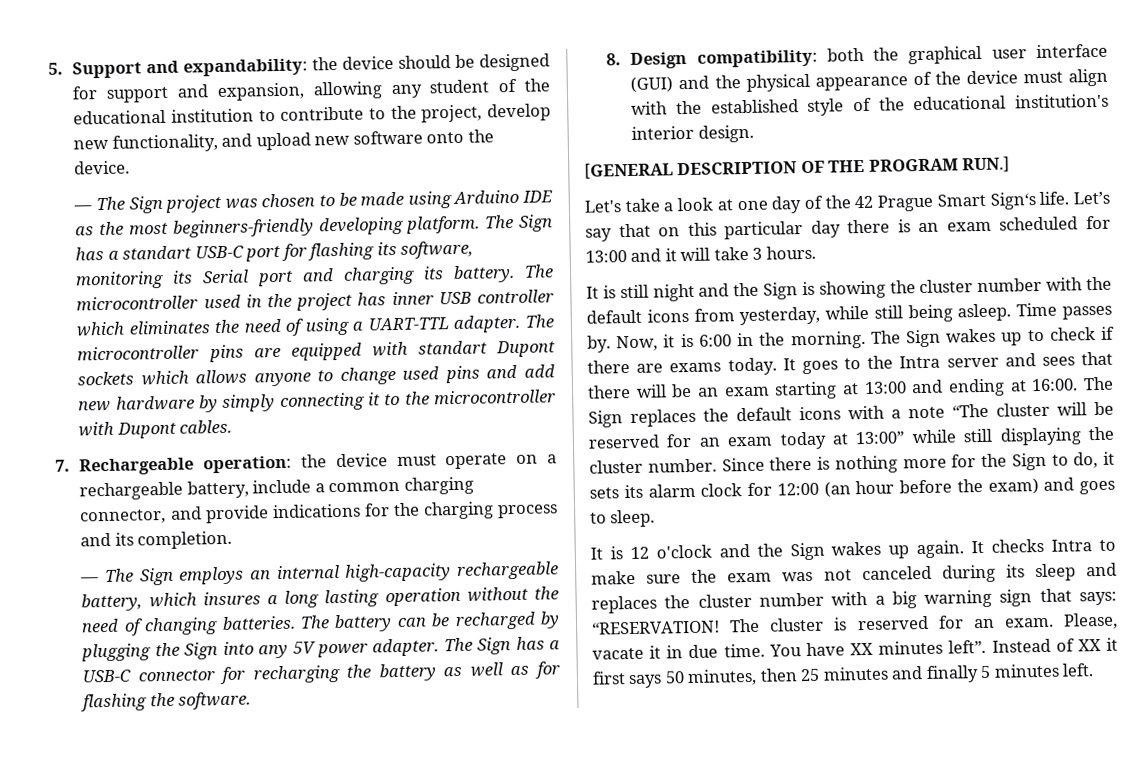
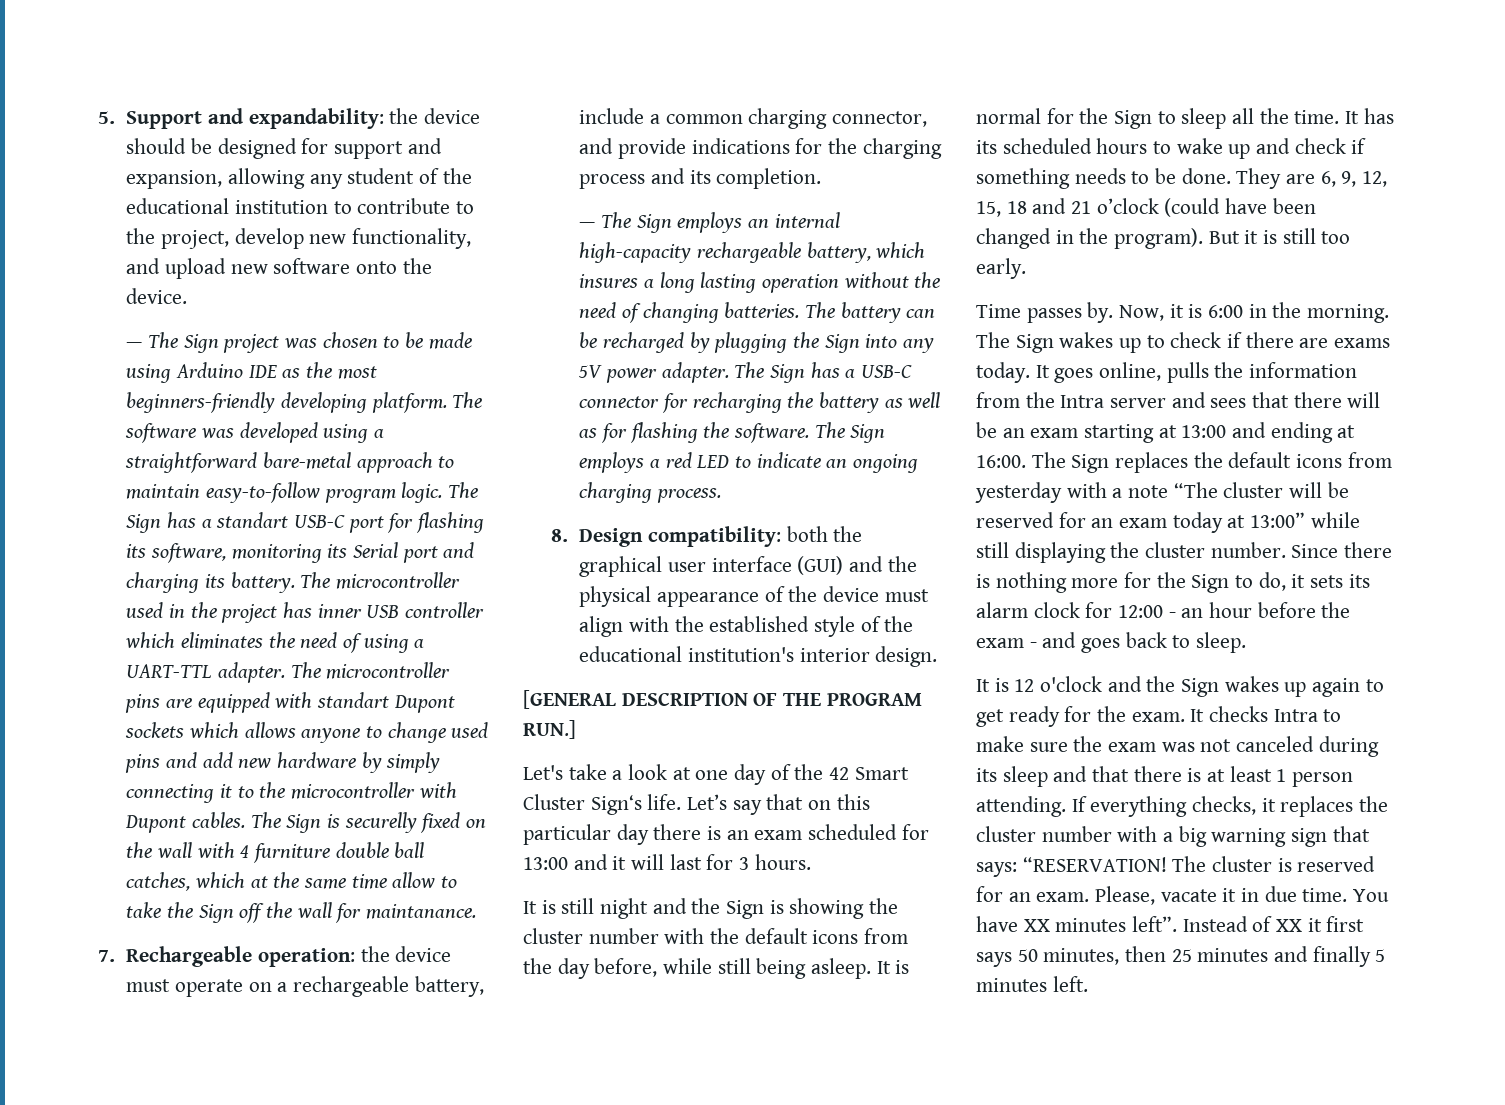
- The Sign has a standart USB-C port for flashing its software, monitoring its Serial port and charging its battery.
+ The software was developed using a straightforward bare-metal approach to maintain easy-to-follow program logic. The Sign has a standart USB-C port for flashing its software, monitoring its Serial port and charging its battery.
+ The Sign is securelly fixed on the wall with 4 furniture double ball catches, which at the same time allow to take the Sign off the wall for maintanance.
+ The Sign employs a red LED to indicate an ongoing charging process.
- Let's take a look at one day of the 42 Prague Smart Sign‘s life.
+ Let's take a look at one day of the 42 Smart Cluster Sign‘s life.
- Let’s say that on this particular day there is an exam scheduled for 13:00 and it will take 3 hours.
+ Let’s say that on this particular day there is an exam scheduled for 13:00 and it will last for 3 hours.
- It is still night and the Sign is showing the cluster number with the default icons from yesterday, while still being asleep. Time passes by.
+ It is still night and the Sign is showing the cluster number with the default icons from the day before, while still being asleep. It is normal for the Sign to sleep all the time. It has its scheduled hours to wake up and check if something needs to be done. They are 6, 9, 12, 15, 18 and 21 o’clock (could have been changed in the program). But it is still too early.
+ Time passes by.
- It goes to the Intra server and sees that there will be an exam starting at 13:00 and ending at 16:00.
+ It goes online, pulls the information from the Intra server and sees that there will be an exam starting at 13:00 and ending at 16:00.
- The Sign replaces the default icons with a note “The cluster will be reserved for an exam today at 13:00” while still displaying the cluster number.
+ The Sign replaces the default icons from yesterday with a note “The cluster will be reserved for an exam today at 13:00” while still displaying the cluster number.
- Since there is nothing more for the Sign to do, it sets its alarm clock for 12:00 (an hour before the exam) and goes to sleep.
+ Since there is nothing more for the Sign to do, it sets its alarm clock for 12:00 - an hour before the exam - and goes back to sleep.
- It is 12 o'clock and the Sign wakes up again.
+ It is 12 o'clock and the Sign wakes up again to get ready for the exam.
- It checks Intra to make sure the exam was not canceled during its sleep and replaces the cluster number with a big warning sign that says: “RESERVATION!
+ It checks Intra to make sure the exam was not canceled during its sleep and that there is at least 1 person attending. If everything checks, it replaces the cluster number with a big warning sign that says: “RESERVATION!

